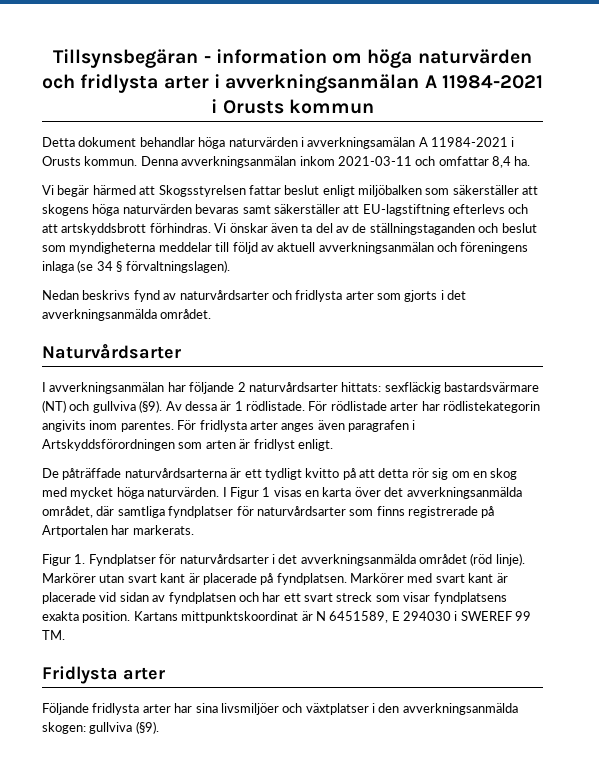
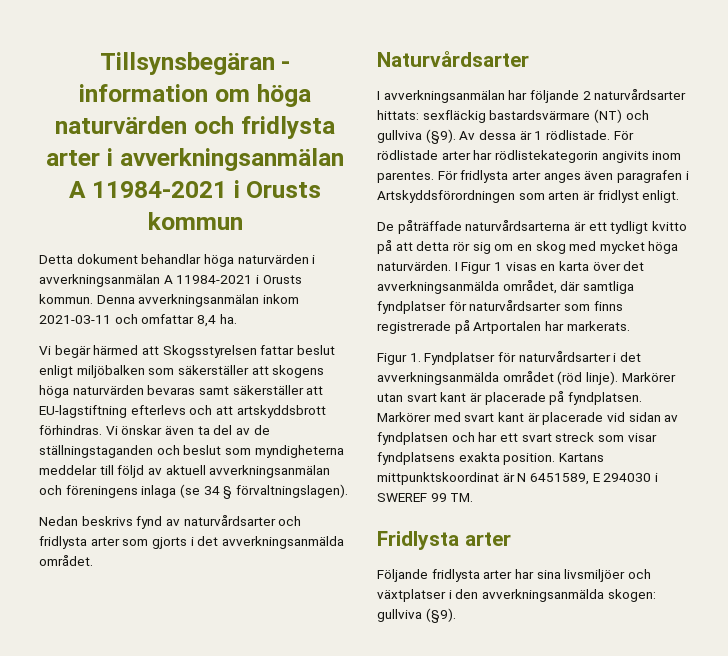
- Detta dokument behandlar höga naturvärden i avverkningsamälan A 11984-2021 i Orusts kommun.
+ Detta dokument behandlar höga naturvärden i avverkningsanmälan A 11984-2021 i Orusts kommun.

